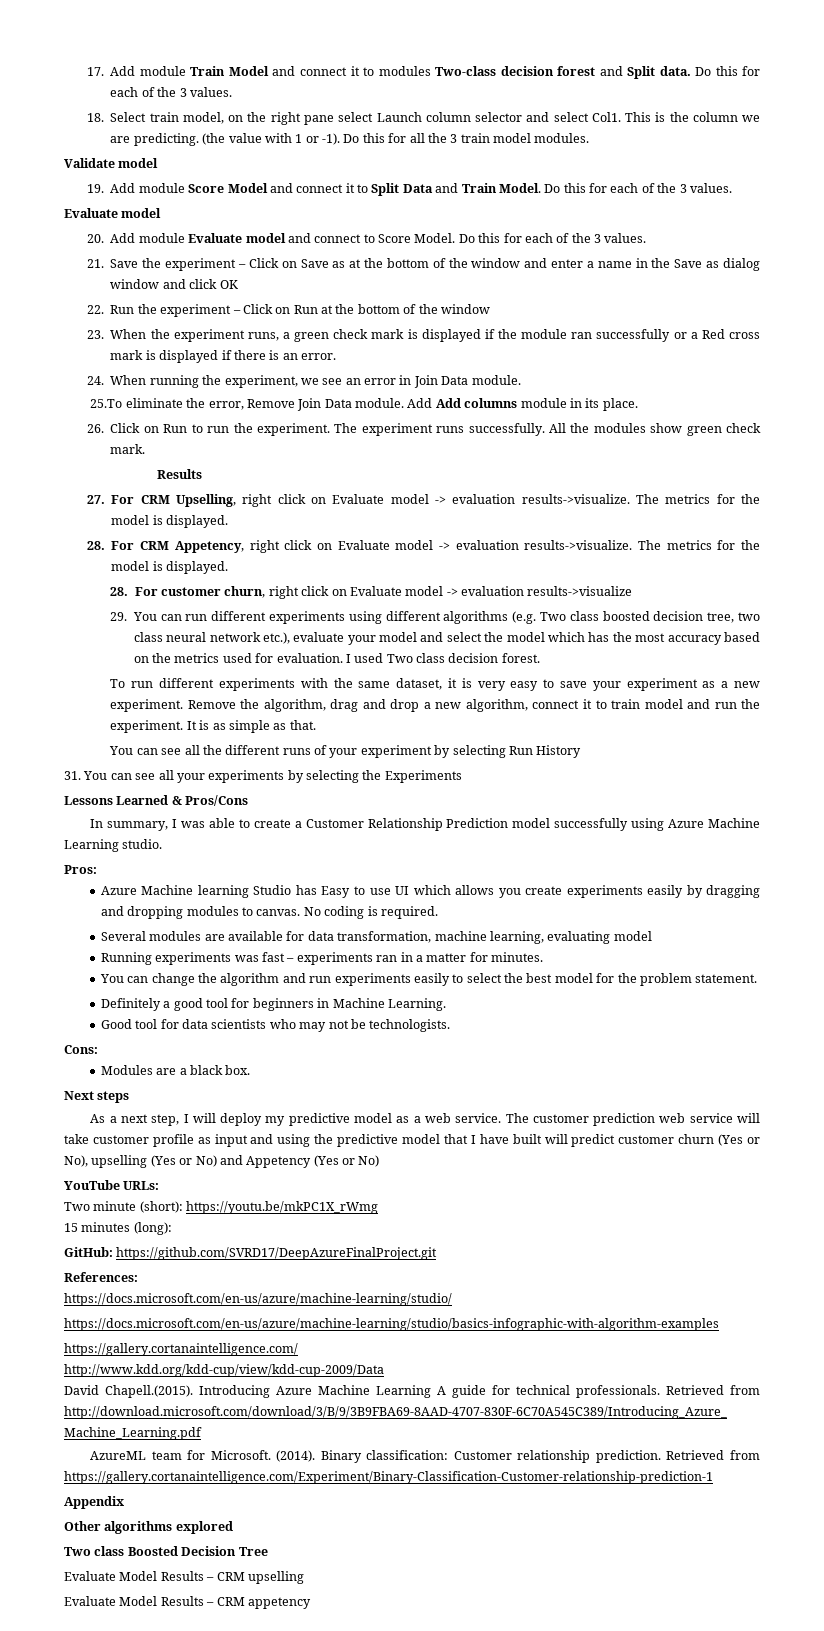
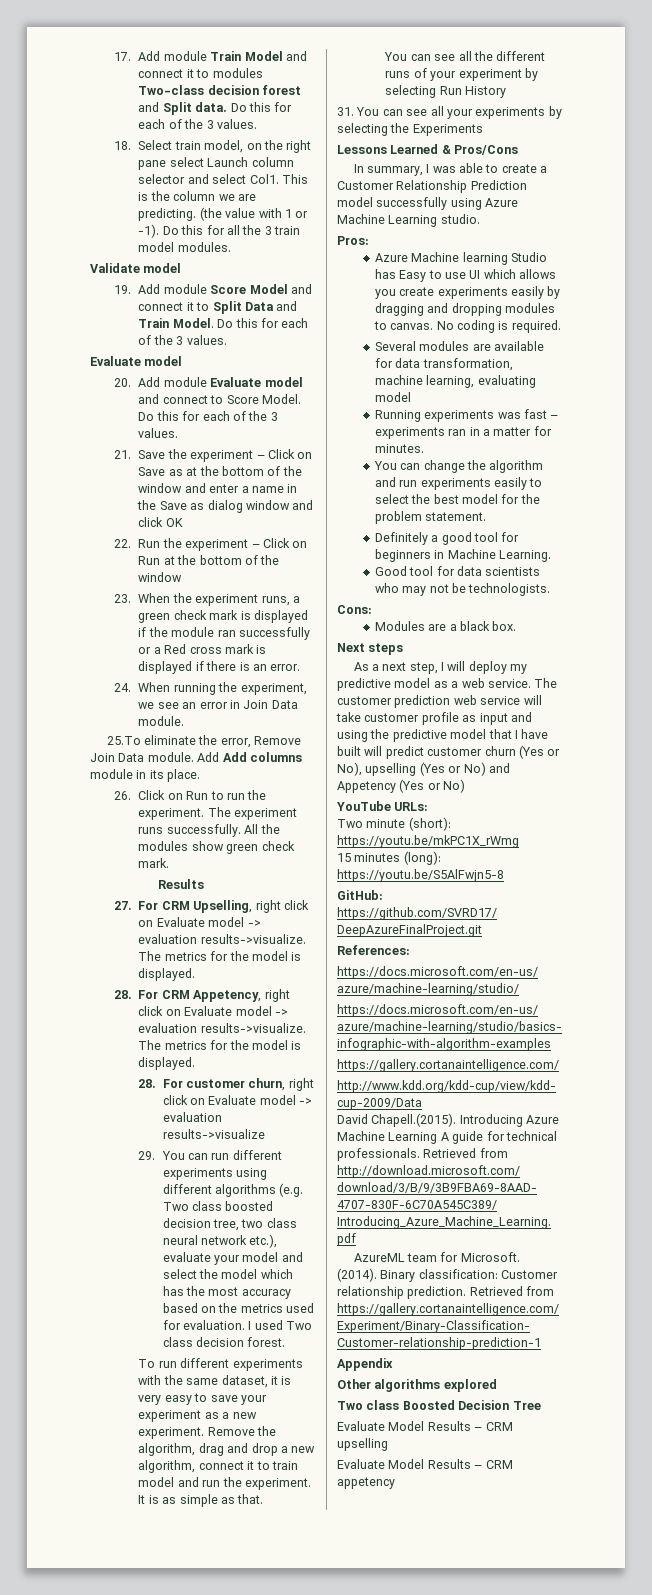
- 15 minutes (long):
+ 15 minutes (long): https://youtu.be/S5AlFwjn5-8

